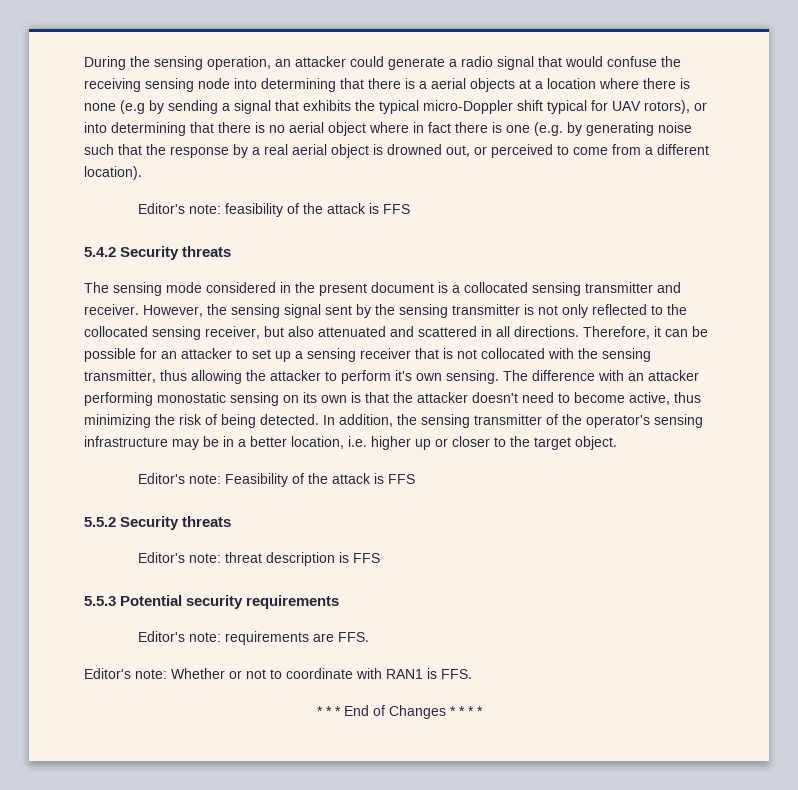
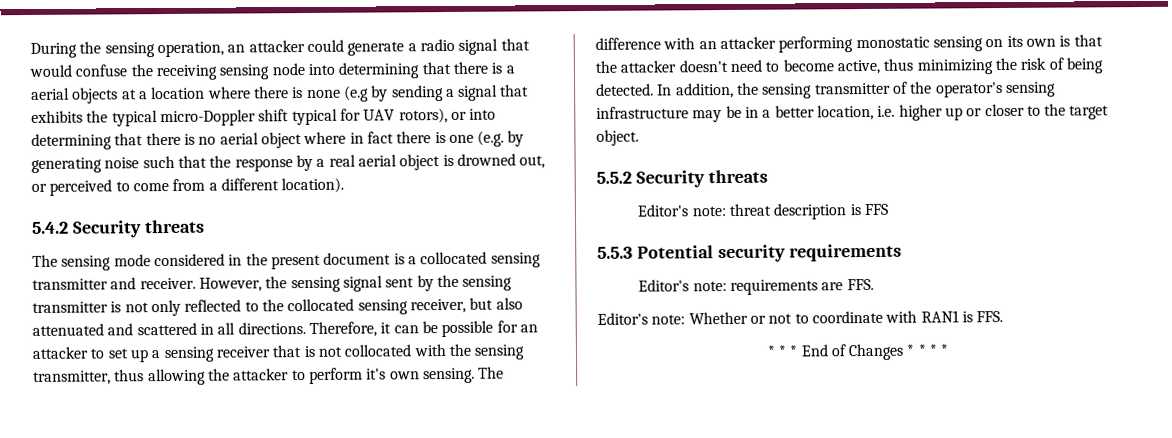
- Editor's note: feasibility of the attack is FFS
- Editor's note: Feasibility of the attack is FFS

